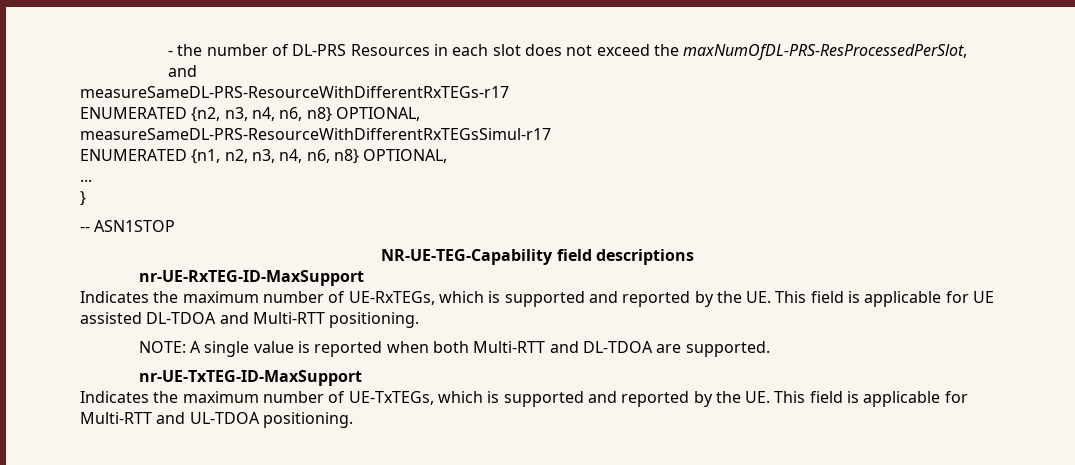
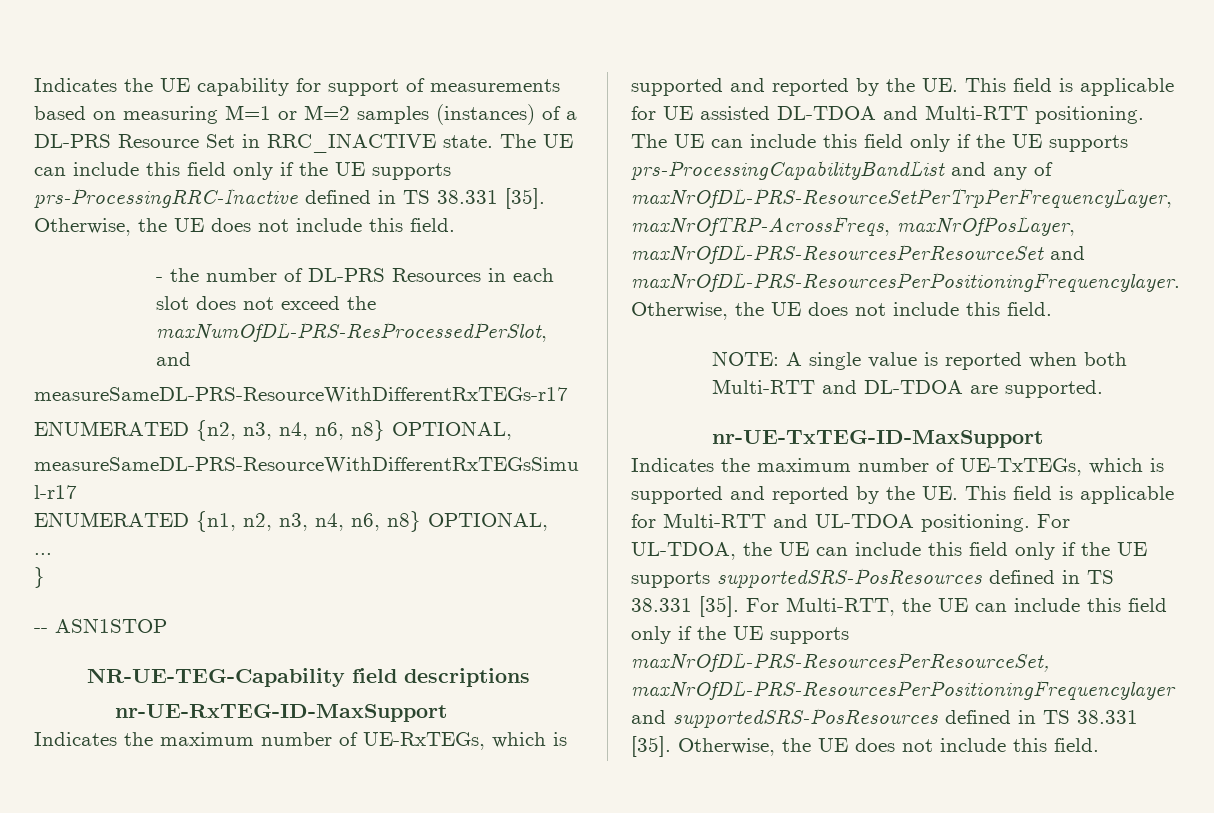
+ Indicates the UE capability for support of measurements based on measuring M=1 or M=2 samples (instances) of a DL-PRS Resource Set in RRC_INACTIVE state. The UE can include this field only if the UE supports prs-ProcessingRRC-Inactive defined in TS 38.331 [35]. Otherwise, the UE does not include this field.
+ The UE can include this field only if the UE supports prs-ProcessingCapabilityBandList and any of maxNrOfDL-PRS-ResourceSetPerTrpPerFrequencyLayer, maxNrOfTRP-AcrossFreqs, maxNrOfPosLayer, maxNrOfDL-PRS-ResourcesPerResourceSet and maxNrOfDL-PRS-ResourcesPerPositioningFrequencylayer. Otherwise, the UE does not include this field.
+ For UL-TDOA, the UE can include this field only if the UE supports supportedSRS-PosResources defined in TS 38.331 [35]. For Multi-RTT, the UE can include this field only if the UE supports maxNrOfDL-PRS-ResourcesPerResourceSet, maxNrOfDL-PRS-ResourcesPerPositioningFrequencylayer and supportedSRS-PosResources defined in TS 38.331 [35]. Otherwise, the UE does not include this field.

